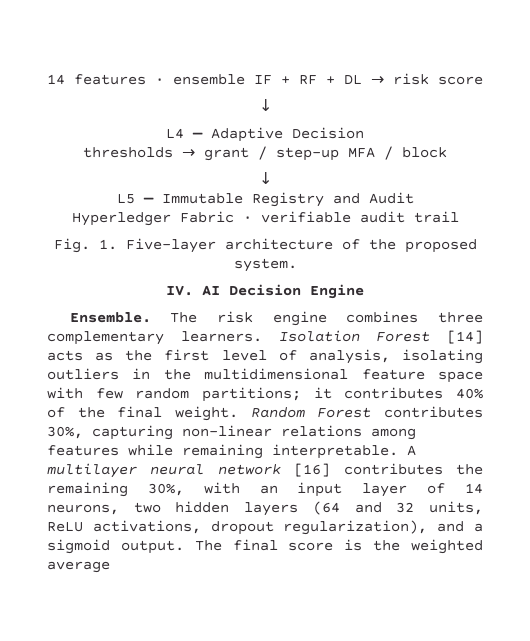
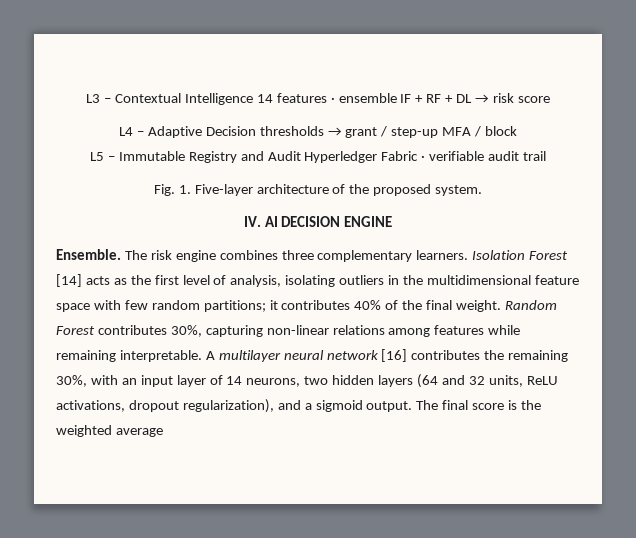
- 14 features · ensemble IF + RF + DL → risk score
- ↓
+ L3 – Contextual Intelligence 14 features · ensemble IF + RF + DL → risk score
- L4 — Adaptive Decision
- thresholds → grant / step-up MFA / block
- ↓
+ L4 – Adaptive Decision thresholds → grant / step-up MFA / block
- L5 — Immutable Registry and Audit
- Hyperledger Fabric · verifiable audit trail
+ L5 – Immutable Registry and Audit Hyperledger Fabric · verifiable audit trail
- IV. AI Decision Engine
+ IV. AI DECISION ENGINE

